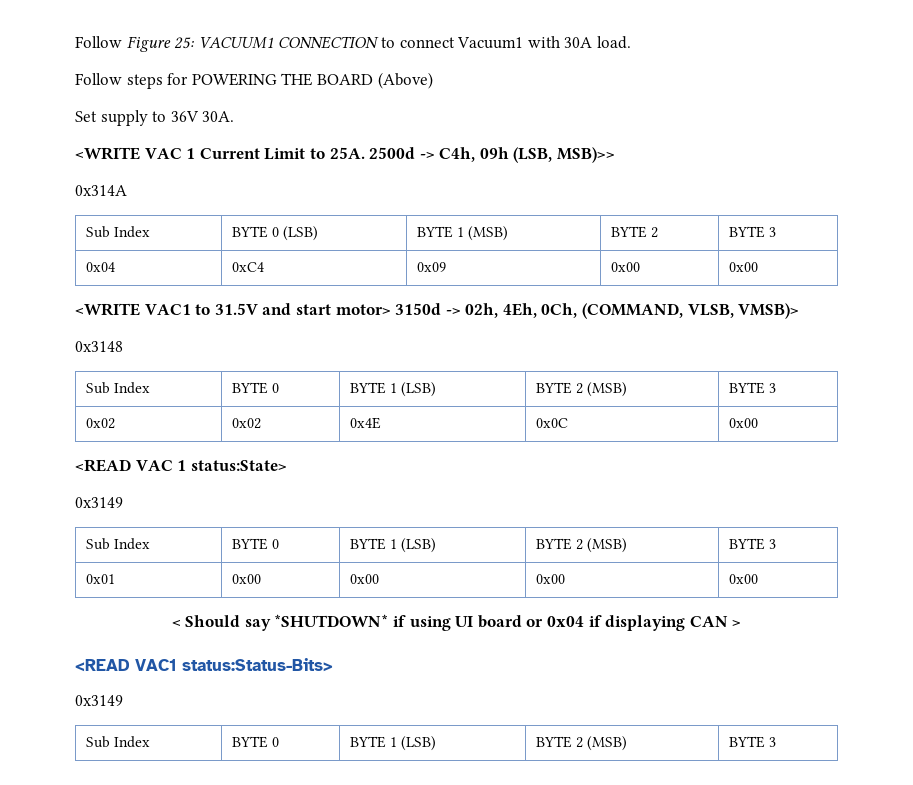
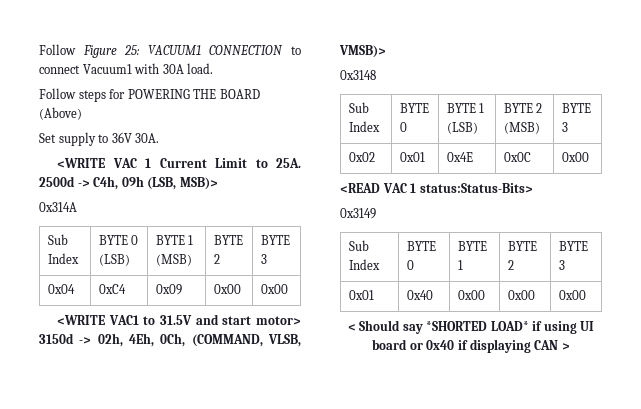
- 2500d -> C4h, 09h (LSB, MSB)>>
+ 2500d -> C4h, 09h (LSB, MSB)>
- 0x02 | 0x02 | 0x4E | 0x0C | 0x00
+ 0x02 | 0x01 | 0x4E | 0x0C | 0x00
- <READ VAC 1 status:State>
+ <READ VAC 1 status:Status-Bits>
  0x3149
- Sub Index | BYTE 0 | BYTE 1 (LSB) | BYTE 2 (MSB) | BYTE 3
- 0x01 | 0x00 | 0x00 | 0x00 | 0x00
- < Should say *SHUTDOWN* if using UI board or 0x04 if displaying CAN >
- <READ VAC1 status:Status-Bits>
- 0x3149
- Sub Index | BYTE 0 | BYTE 1 (LSB) | BYTE 2 (MSB) | BYTE 3
+ Sub Index | BYTE 0 | BYTE 1 | BYTE 2 | BYTE 3
+ 0x01 | 0x40 | 0x00 | 0x00 | 0x00
+ < Should say *SHORTED LOAD* if using UI board or 0x40 if displaying CAN >

